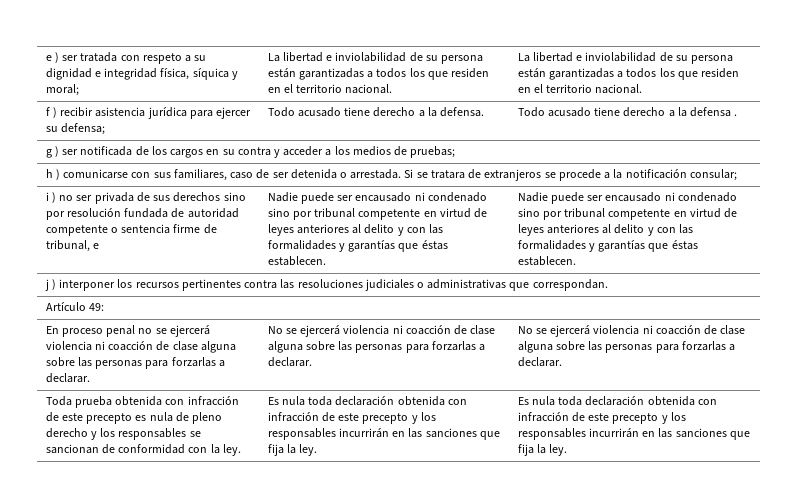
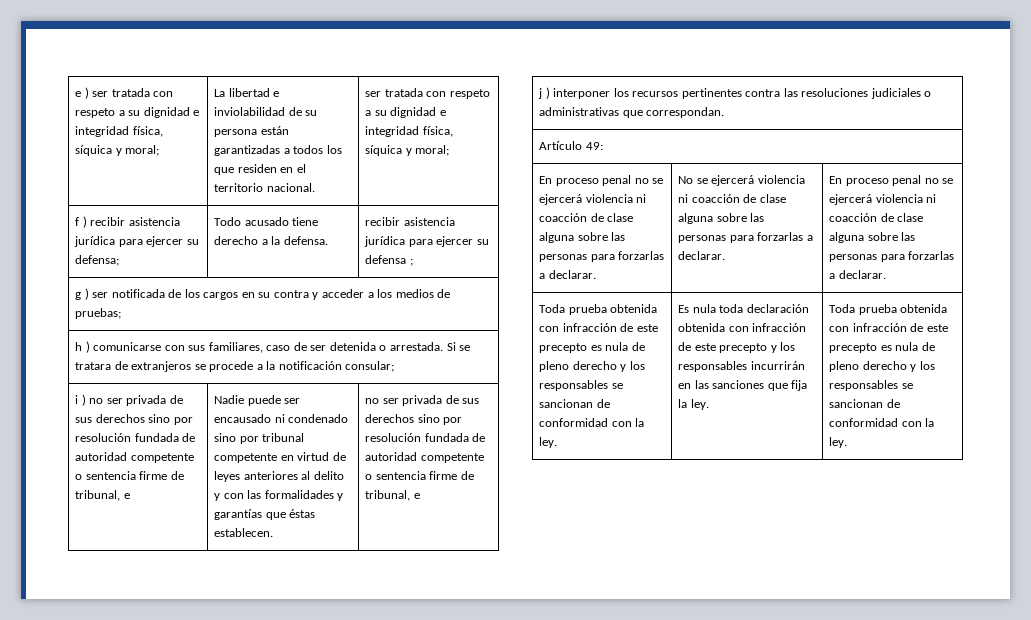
- La libertad e inviolabilidad de su persona están garantizadas a todos los que residen en el territorio nacional. | La libertad e inviolabilidad de su persona están garantizadas a todos los que residen en el territorio nacional.
+ La libertad e inviolabilidad de su persona están garantizadas a todos los que residen en el territorio nacional. | ser tratada con respeto a su dignidad e integridad física, síquica y moral;
- f ) recibir asistencia jurídica para ejercer su defensa; | Todo acusado tiene derecho a la defensa. | Todo acusado tiene derecho a la defensa .
+ f ) recibir asistencia jurídica para ejercer su defensa; | Todo acusado tiene derecho a la defensa. | recibir asistencia jurídica para ejercer su defensa ;
- Nadie puede ser encausado ni condenado sino por tribunal competente en virtud de leyes anteriores al delito y con las formalidades y garantías que éstas establecen. | Nadie puede ser encausado ni condenado sino por tribunal competente en virtud de leyes anteriores al delito y con las formalidades y garantías que éstas establecen.
+ Nadie puede ser encausado ni condenado sino por tribunal competente en virtud de leyes anteriores al delito y con las formalidades y garantías que éstas establecen. | no ser privada de sus derechos sino por resolución fundada de autoridad competente o sentencia firme de tribunal, e
- No se ejercerá violencia ni coacción de clase alguna sobre las personas para forzarlas a declarar. | No se ejercerá violencia ni coacción de clase alguna sobre las personas para forzarlas a declarar.
+ No se ejercerá violencia ni coacción de clase alguna sobre las personas para forzarlas a declarar. | En proceso penal no se ejercerá violencia ni coacción de clase alguna sobre las personas para forzarlas a declarar.
- Es nula toda declaración obtenida con infracción de este precepto y los responsables incurrirán en las sanciones que fija la ley. | Es nula toda declaración obtenida con infracción de este precepto y los responsables incurrirán en las sanciones que fija la ley.
+ Es nula toda declaración obtenida con infracción de este precepto y los responsables incurrirán en las sanciones que fija la ley. | Toda prueba obtenida con infracción de este precepto es nula de pleno derecho y los responsables se sancionan de conformidad con la ley.

